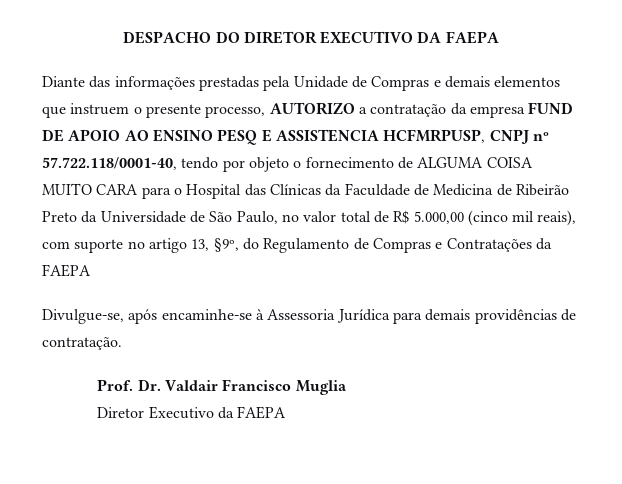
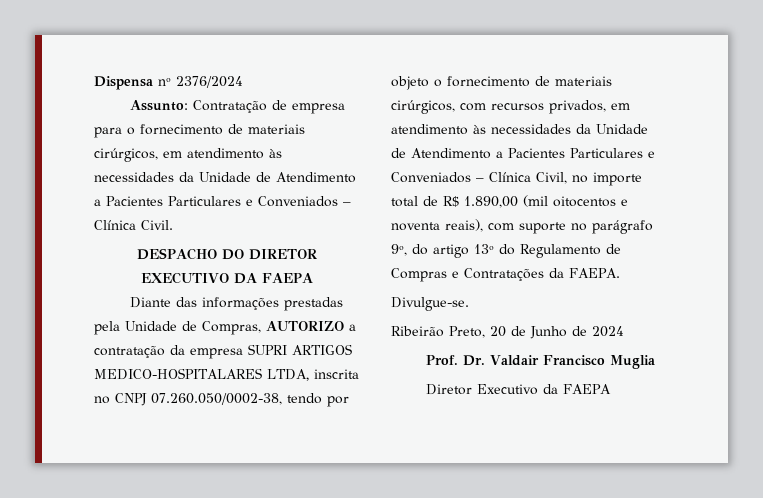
+ Dispensa nº 2376/2024
+ Assunto: Contratação de empresa para o fornecimento de materiais cirúrgicos, em atendimento às necessidades da Unidade de Atendimento a Pacientes Particulares e Conveniados – Clínica Civil.
- Diante das informações prestadas pela Unidade de Compras e demais elementos que instruem o presente processo, AUTORIZO a contratação da empresa FUND DE APOIO AO ENSINO PESQ E ASSISTENCIA HCFMRPUSP, CNPJ nº 57.722.118/0001-40, tendo por objeto o fornecimento de ALGUMA COISA MUITO CARA para o Hospital das Clínicas da Faculdade de Medicina de Ribeirão Preto da Universidade de São Paulo, no valor total de R$ 5.000,00 (cinco mil reais), com suporte no artigo 13, §9º, do Regulamento de Compras e Contratações da FAEPA
- Divulgue-se, após encaminhe-se à Assessoria Jurídica para demais providências de contratação.
+ Diante das informações prestadas pela Unidade de Compras, AUTORIZO a contratação da empresa SUPRI ARTIGOS MEDICO-HOSPITALARES LTDA, inscrita no CNPJ 07.260.050/0002-38, tendo por objeto o fornecimento de materiais cirúrgicos, com recursos privados, em atendimento às necessidades da Unidade de Atendimento a Pacientes Particulares e Conveniados – Clínica Civil, no importe total de R$ 1.890,00 (mil oitocentos e noventa reais), com suporte no parágrafo 9º, do artigo 13º do Regulamento de Compras e Contratações da FAEPA.
+ Divulgue-se.
+ Ribeirão Preto, 20 de Junho de 2024

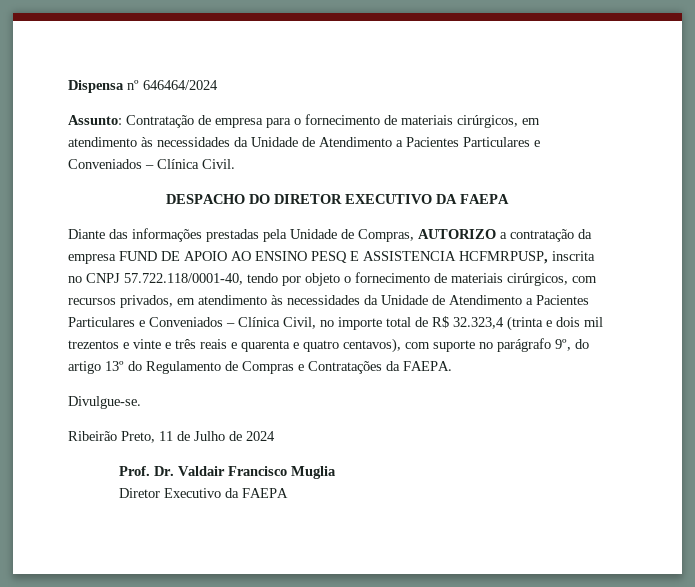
- Dispensa nº 2376/2024
+ Dispensa nº 646464/2024
- Diante das informações prestadas pela Unidade de Compras, AUTORIZO a contratação da empresa SUPRI ARTIGOS MEDICO-HOSPITALARES LTDA, inscrita no CNPJ 07.260.050/0002-38, tendo por objeto o fornecimento de materiais cirúrgicos, com recursos privados, em atendimento às necessidades da Unidade de Atendimento a Pacientes Particulares e Conveniados – Clínica Civil, no importe total de R$ 1.890,00 (mil oitocentos e noventa reais), com suporte no parágrafo 9º, do artigo 13º do Regulamento de Compras e Contratações da FAEPA.
+ Diante das informações prestadas pela Unidade de Compras, AUTORIZO a contratação da empresa FUND DE APOIO AO ENSINO PESQ E ASSISTENCIA HCFMRPUSP, inscrita no CNPJ 57.722.118/0001-40, tendo por objeto o fornecimento de materiais cirúrgicos, com recursos privados, em atendimento às necessidades da Unidade de Atendimento a Pacientes Particulares e Conveniados – Clínica Civil, no importe total de R$ 32.323,4 (trinta e dois mil trezentos e vinte e três reais e quarenta e quatro centavos), com suporte no parágrafo 9º, do artigo 13º do Regulamento de Compras e Contratações da FAEPA.
- Ribeirão Preto, 20 de Junho de 2024
+ Ribeirão Preto, 11 de Julho de 2024

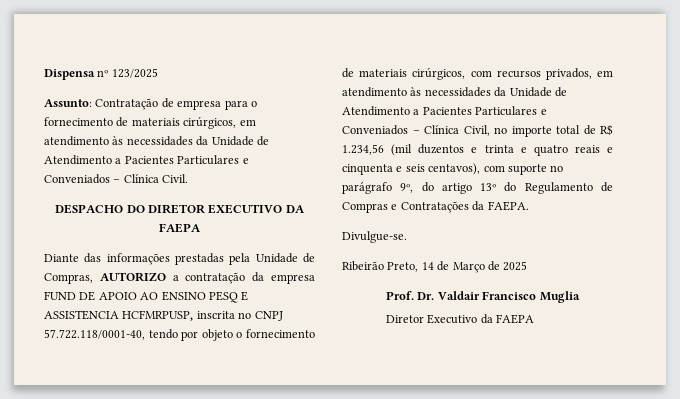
- Dispensa nº 646464/2024
+ Dispensa nº 123/2025
- Diante das informações prestadas pela Unidade de Compras, AUTORIZO a contratação da empresa FUND DE APOIO AO ENSINO PESQ E ASSISTENCIA HCFMRPUSP, inscrita no CNPJ 57.722.118/0001-40, tendo por objeto o fornecimento de materiais cirúrgicos, com recursos privados, em atendimento às necessidades da Unidade de Atendimento a Pacientes Particulares e Conveniados – Clínica Civil, no importe total de R$ 32.323,4 (trinta e dois mil trezentos e vinte e três reais e quarenta e quatro centavos), com suporte no parágrafo 9º, do artigo 13º do Regulamento de Compras e Contratações da FAEPA.
+ Diante das informações prestadas pela Unidade de Compras, AUTORIZO a contratação da empresa FUND DE APOIO AO ENSINO PESQ E ASSISTENCIA HCFMRPUSP, inscrita no CNPJ 57.722.118/0001-40, tendo por objeto o fornecimento de materiais cirúrgicos, com recursos privados, em atendimento às necessidades da Unidade de Atendimento a Pacientes Particulares e Conveniados – Clínica Civil, no importe total de R$ 1.234,56 (mil duzentos e trinta e quatro reais e cinquenta e seis centavos), com suporte no parágrafo 9º, do artigo 13º do Regulamento de Compras e Contratações da FAEPA.
- Ribeirão Preto, 11 de Julho de 2024
+ Ribeirão Preto, 14 de Março de 2025

